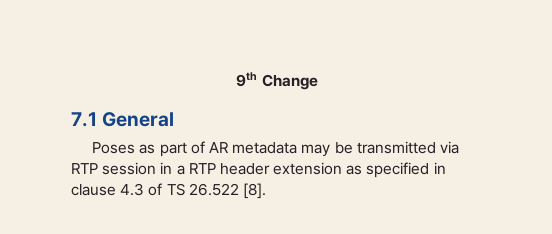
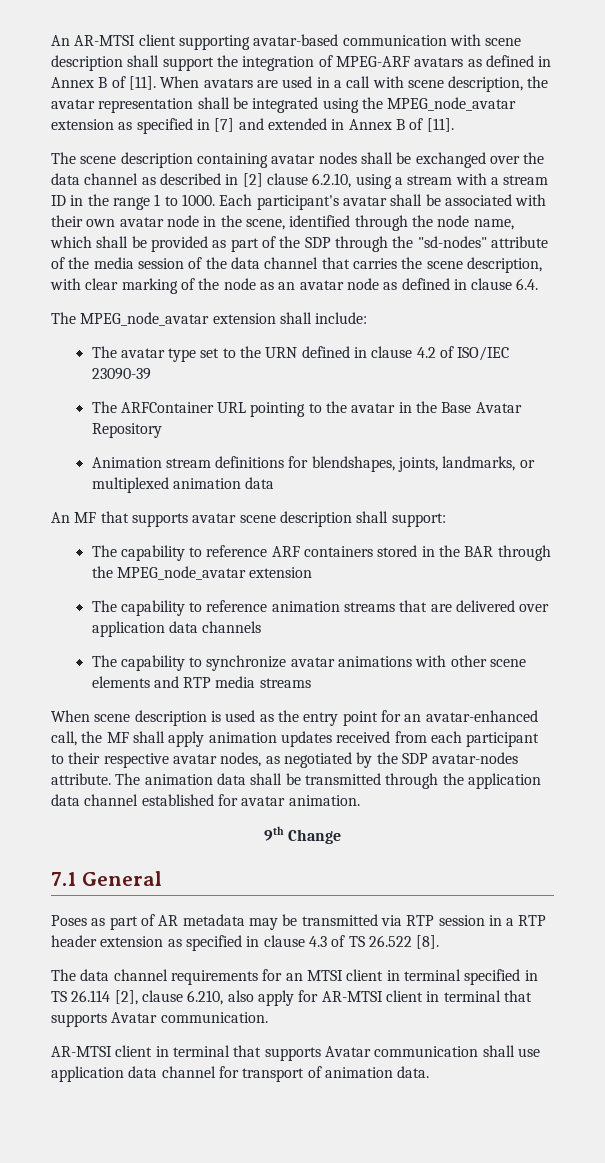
+ An AR-MTSI client supporting avatar-based communication with scene description shall support the integration of MPEG-ARF avatars as defined in Annex B of [11]. When avatars are used in a call with scene description, the avatar representation shall be integrated using the MPEG_node_avatar extension as specified in [7] and extended in Annex B of [11].
+ The scene description containing avatar nodes shall be exchanged over the data channel as described in [2] clause 6.2.10, using a stream with a stream ID in the range 1 to 1000. Each participant's avatar shall be associated with their own avatar node in the scene, identified through the node name, which shall be provided as part of the SDP through the "sd-nodes" attribute of the media session of the data channel that carries the scene description, with clear marking of the node as an avatar node as defined in clause 6.4.
+ The MPEG_node_avatar extension shall include:
+ The avatar type set to the URN defined in clause 4.2 of ISO/IEC 23090-39
+ The ARFContainer URL pointing to the avatar in the Base Avatar Repository
+ Animation stream definitions for blendshapes, joints, landmarks, or multiplexed animation data
+ An MF that supports avatar scene description shall support:
+ The capability to reference ARF containers stored in the BAR through the MPEG_node_avatar extension
+ The capability to reference animation streams that are delivered over application data channels
+ The capability to synchronize avatar animations with other scene elements and RTP media streams
+ When scene description is used as the entry point for an avatar-enhanced call, the MF shall apply animation updates received from each participant to their respective avatar nodes, as negotiated by the SDP avatar-nodes attribute. The animation data shall be transmitted through the application data channel established for avatar animation.
+ The data channel requirements for an MTSI client in terminal specified in TS 26.114 [2], clause 6.210, also apply for AR-MTSI client in terminal that supports Avatar communication.
+ AR-MTSI client in terminal that supports Avatar communication shall use application data channel for transport of animation data.

